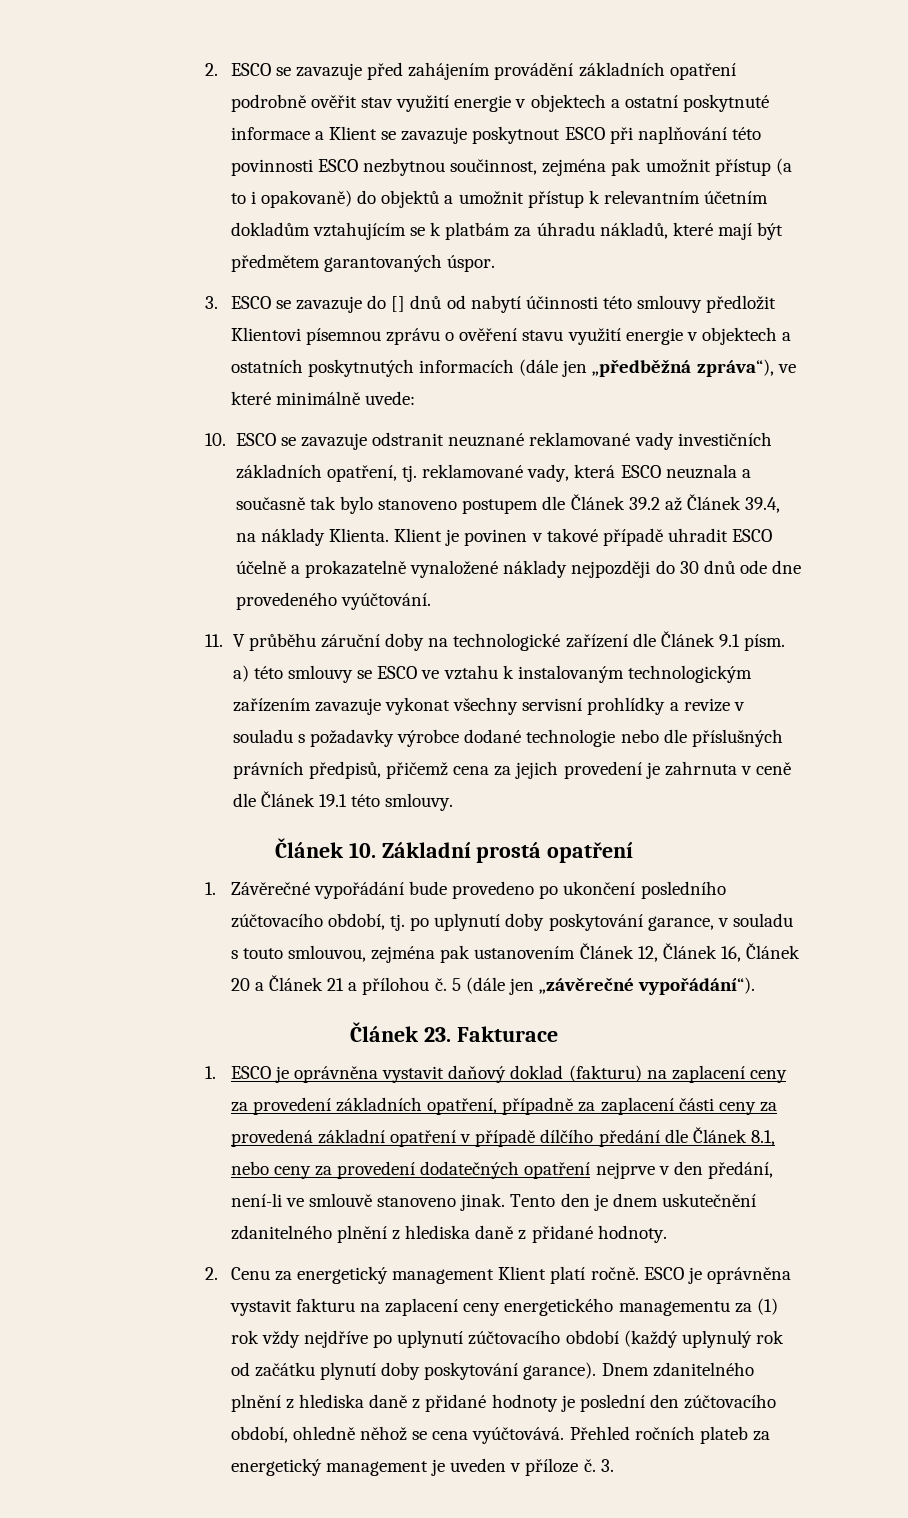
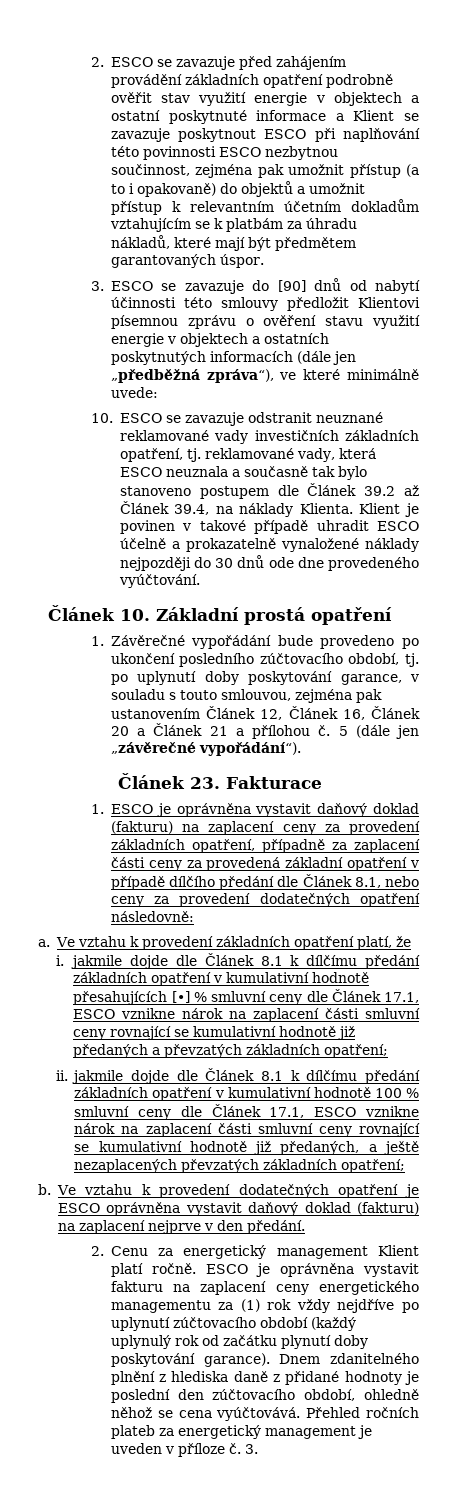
- 3. ESCO se zavazuje do [] dnů od nabytí účinnosti této smlouvy předložit Klientovi písemnou zprávu o ověření stavu využití energie v objektech a ostatních poskytnutých informacích (dále jen „předběžná zpráva“), ve které minimálně uvede:
+ 3. ESCO se zavazuje do [90] dnů od nabytí účinnosti této smlouvy předložit Klientovi písemnou zprávu o ověření stavu využití energie v objektech a ostatních poskytnutých informacích (dále jen „předběžná zpráva“), ve které minimálně uvede:
- 11. V průběhu záruční doby na technologické zařízení dle Článek 9.1 písm. a) této smlouvy se ESCO ve vztahu k instalovaným technologickým zařízením zavazuje vykonat všechny servisní prohlídky a revize v souladu s požadavky výrobce dodané technologie nebo dle příslušných právních předpisů, přičemž cena za jejich provedení je zahrnuta v ceně dle Článek 19.1 této smlouvy.
- 1. ESCO je oprávněna vystavit daňový doklad (fakturu) na zaplacení ceny za provedení základních opatření, případně za zaplacení části ceny za provedená základní opatření v případě dílčího předání dle Článek 8.1, nebo ceny za provedení dodatečných opatření nejprve v den předání, není-li ve smlouvě stanoveno jinak. Tento den je dnem uskutečnění zdanitelného plnění z hlediska daně z přidané hodnoty.
+ 1. ESCO je oprávněna vystavit daňový doklad (fakturu) na zaplacení ceny za provedení základních opatření, případně za zaplacení části ceny za provedená základní opatření v případě dílčího předání dle Článek 8.1, nebo ceny za provedení dodatečných opatření následovně:
+ a. Ve vztahu k provedení základních opatření platí, že
+ i. jakmile dojde dle Článek 8.1 k dílčímu předání základních opatření v kumulativní hodnotě přesahujících [•] % smluvní ceny dle Článek 17.1, ESCO vznikne nárok na zaplacení části smluvní ceny rovnající se kumulativní hodnotě již předaných a převzatých základních opatření;
+ ii. jakmile dojde dle Článek 8.1 k dílčímu předání základních opatření v kumulativní hodnotě 100 % smluvní ceny dle Článek 17.1, ESCO vznikne nárok na zaplacení části smluvní ceny rovnající se kumulativní hodnotě již předaných, a ještě nezaplacených převzatých základních opatření;
+ b. Ve vztahu k provedení dodatečných opatření je ESCO oprávněna vystavit daňový doklad (fakturu) na zaplacení nejprve v den předání.

